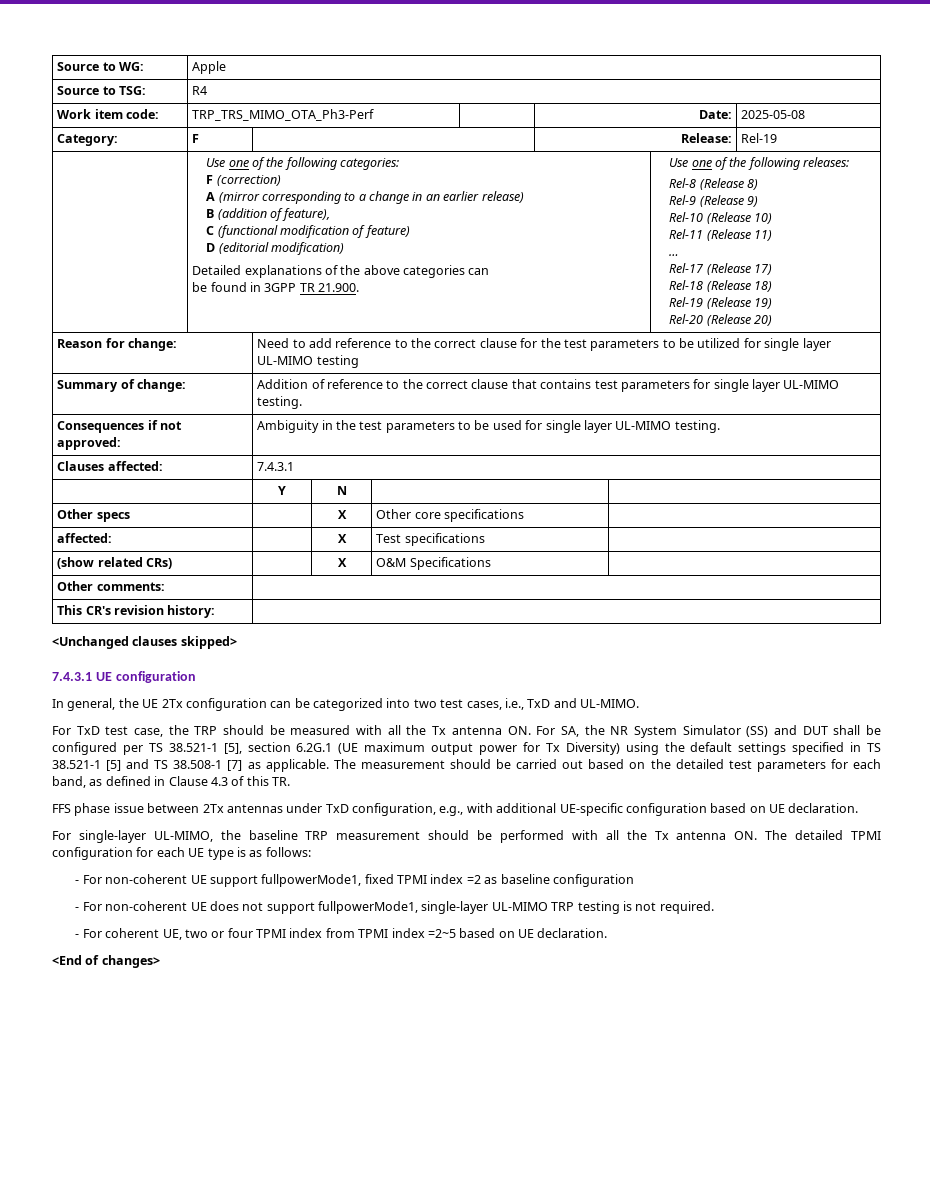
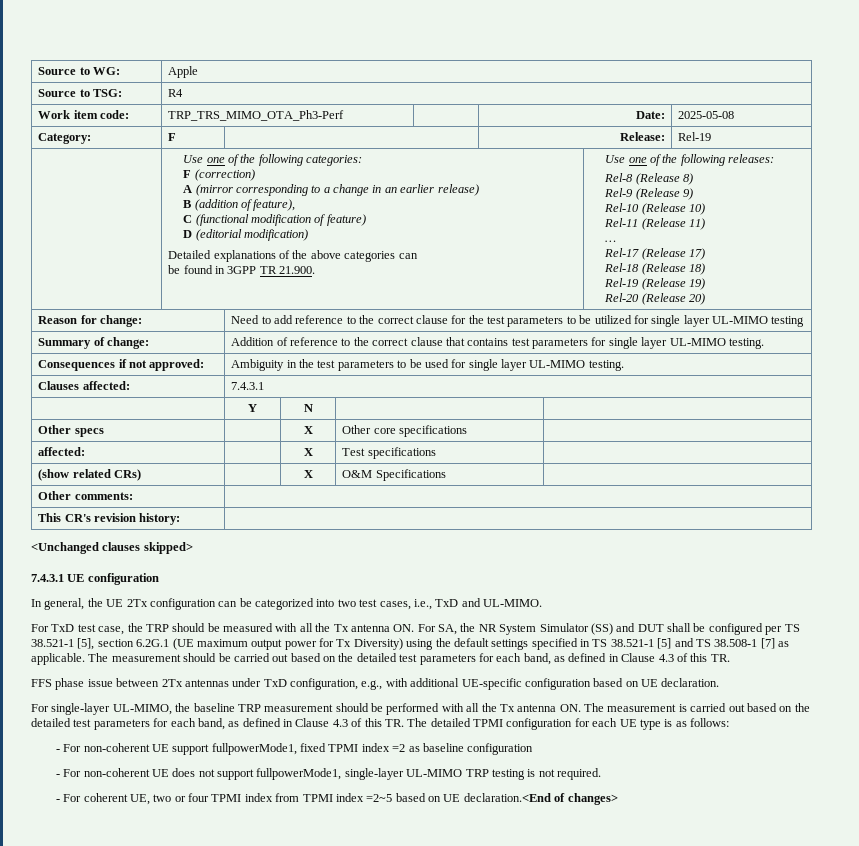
- For single-layer UL-MIMO, the baseline TRP measurement should be performed with all the Tx antenna ON. The detailed TPMI configuration for each UE type is as follows:
+ For single-layer UL-MIMO, the baseline TRP measurement should be performed with all the Tx antenna ON. The measurement is carried out based on the detailed test parameters for each band, as defined in Clause 4.3 of this TR. The detailed TPMI configuration for each UE type is as follows:
- - For coherent UE, two or four TPMI index from TPMI index =2~5 based on UE declaration.
- <End of changes>
+ - For coherent UE, two or four TPMI index from TPMI index =2~5 based on UE declaration.<End of changes>

